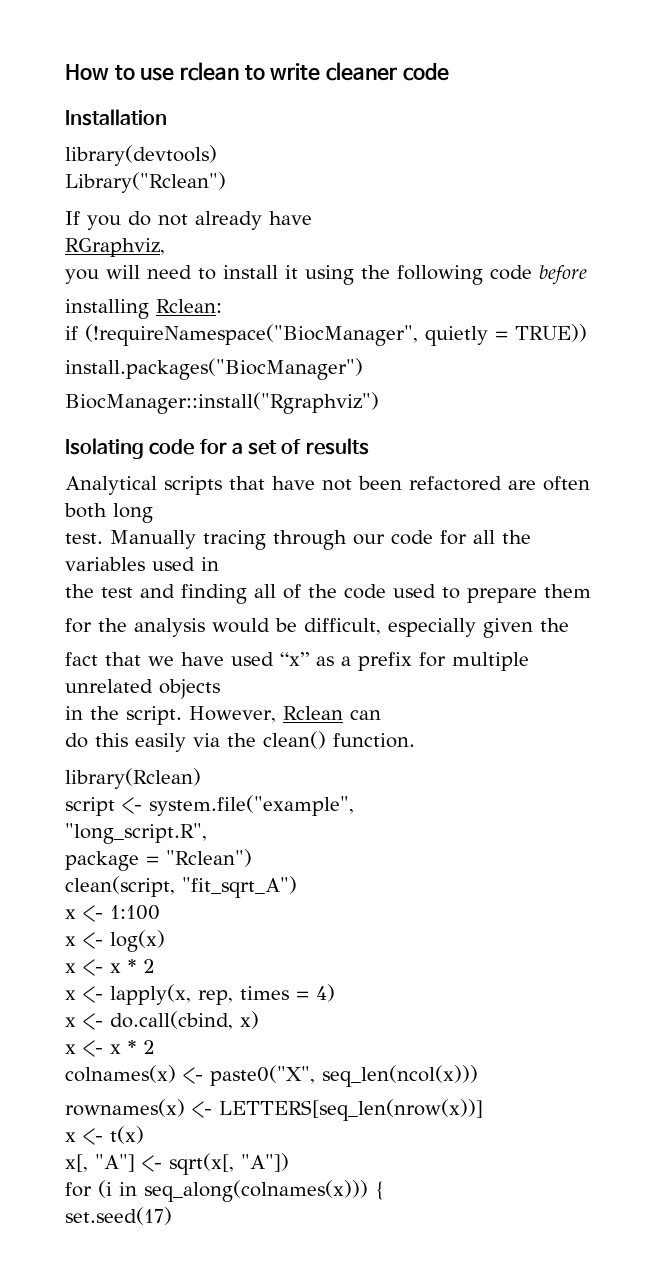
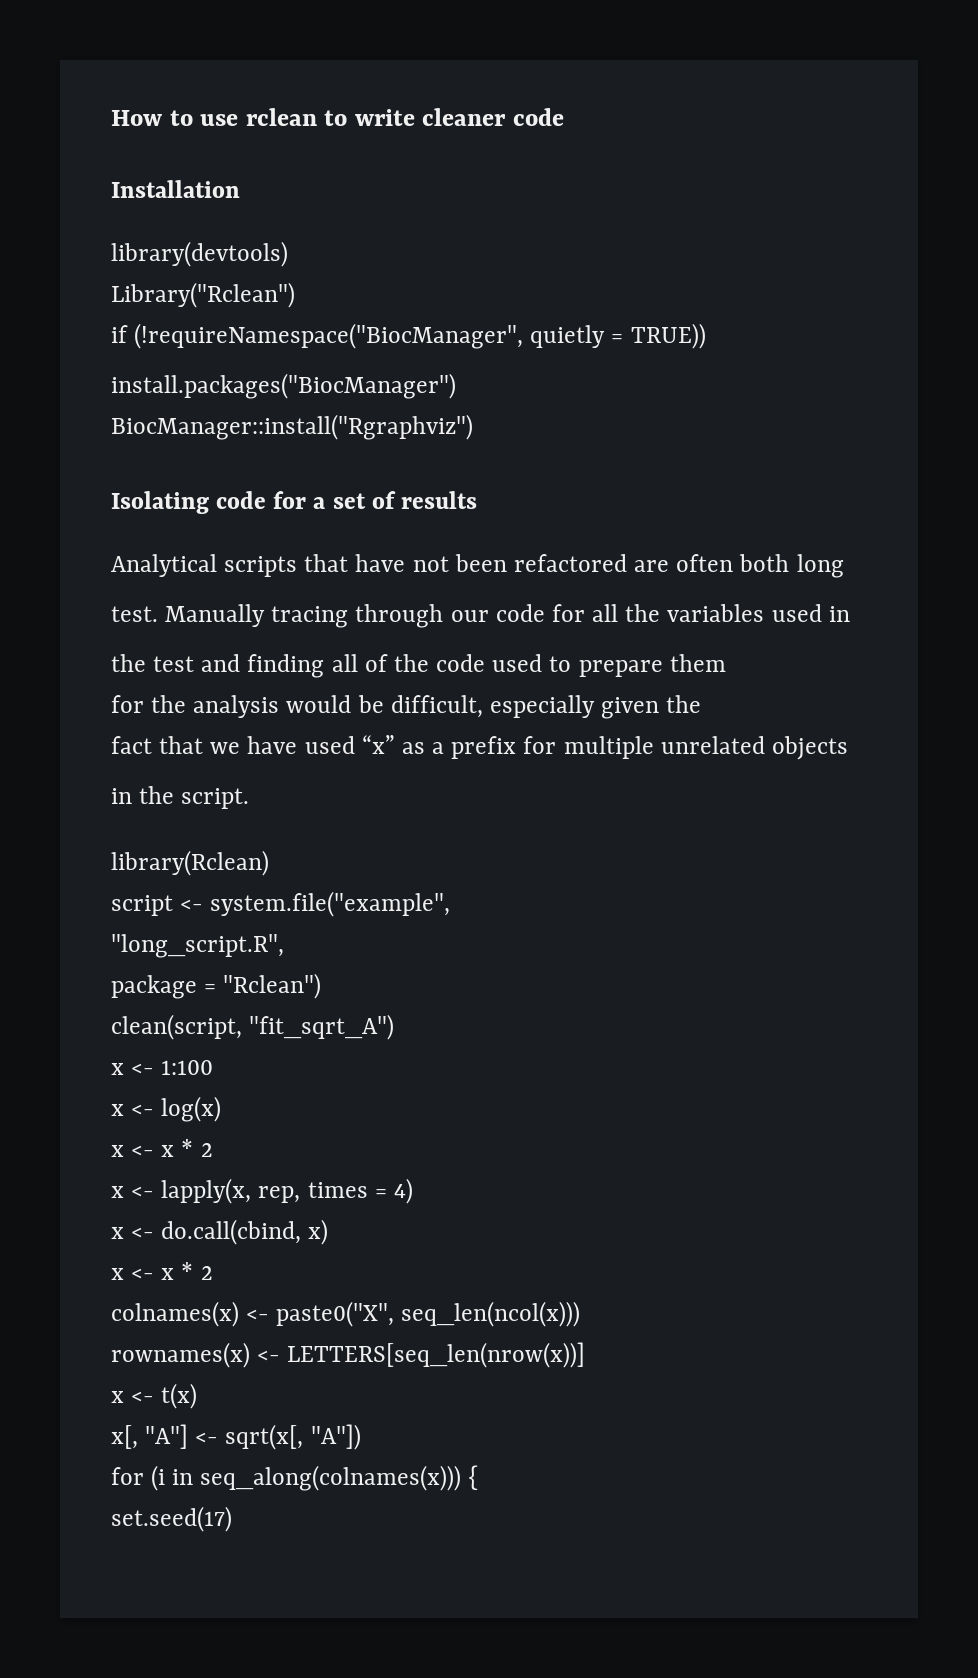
- If you do not already have
- RGraphviz,
- you will need to install it using the following code before
- installing Rclean:
- However, Rclean can
- do this easily via the clean() function.

